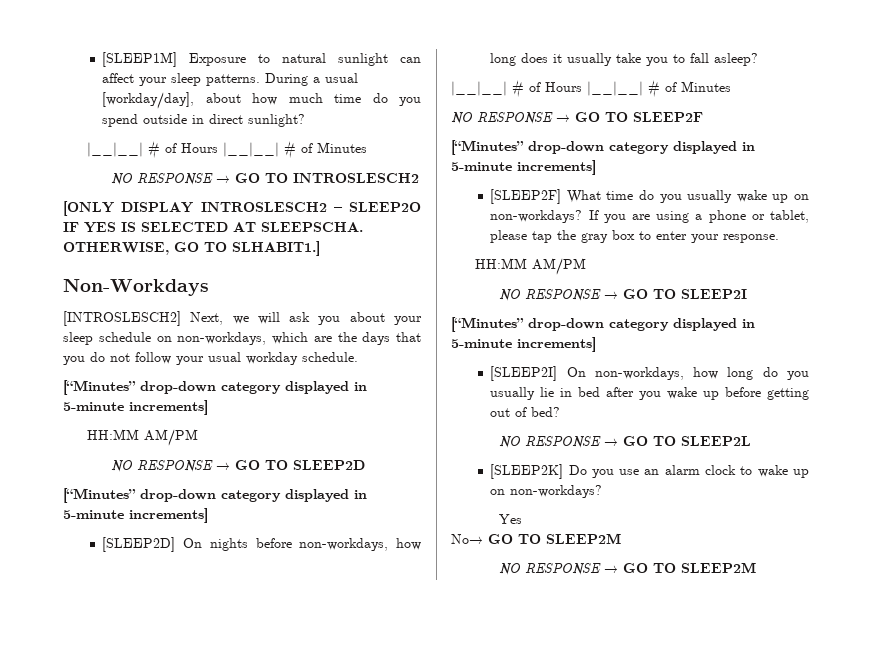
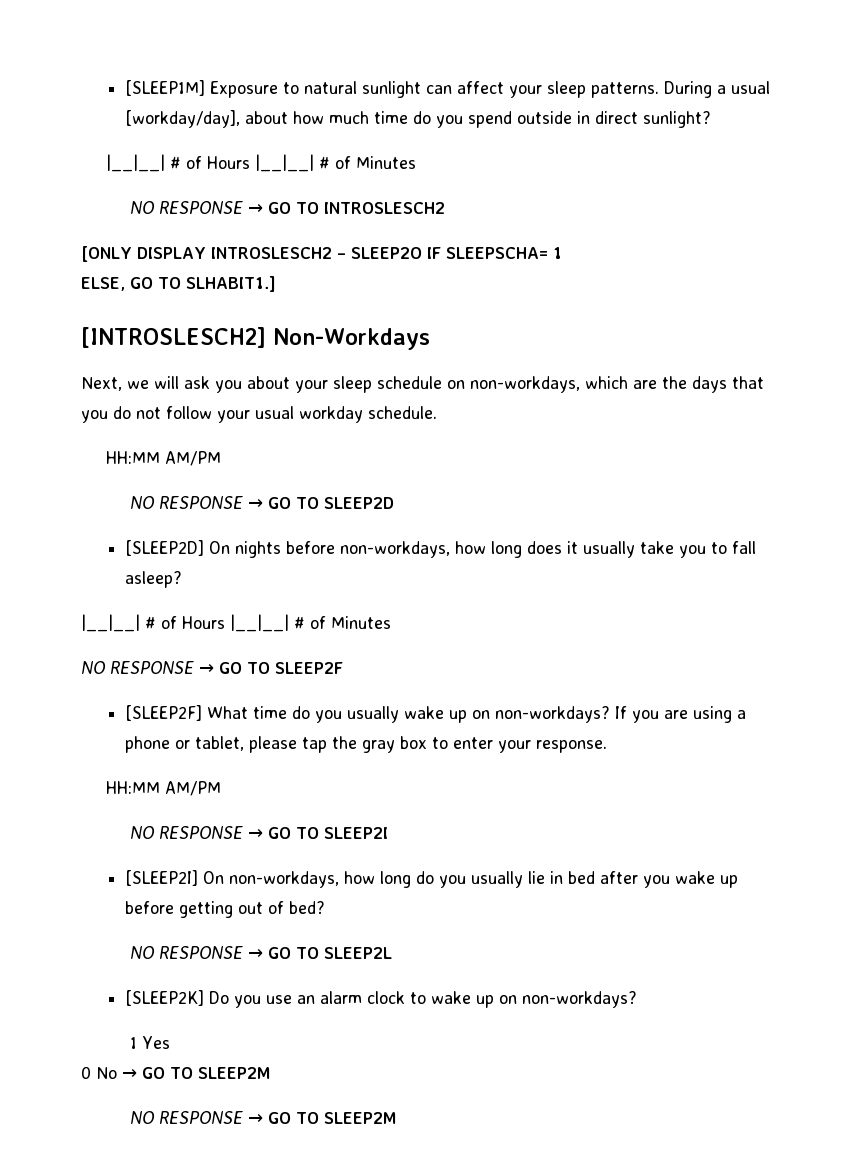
- [ONLY DISPLAY INTROSLESCH2 – SLEEP2O IF YES IS SELECTED AT SLEEPSCHA. OTHERWISE, GO TO SLHABIT1.]
+ [ONLY DISPLAY INTROSLESCH2 – SLEEP2O IF SLEEPSCHA= 1
+ ELSE, GO TO SLHABIT1.]
- Non-Workdays
+ [INTROSLESCH2] Non-Workdays
- [INTROSLESCH2] Next, we will ask you about your sleep schedule on non-workdays, which are the days that you do not follow your usual workday schedule.
- [“Minutes” drop-down category displayed in 5-minute increments]
+ Next, we will ask you about your sleep schedule on non-workdays, which are the days that you do not follow your usual workday schedule.
  NO RESPONSE → GO TO SLEEP2D
- [“Minutes” drop-down category displayed in 5-minute increments]
  NO RESPONSE → GO TO SLEEP2F
- [“Minutes” drop-down category displayed in 5-minute increments]
  NO RESPONSE → GO TO SLEEP2I
- [“Minutes” drop-down category displayed in 5-minute increments]
- Yes
+ 1 Yes
- No→ GO TO SLEEP2M
+ 0 No → GO TO SLEEP2M

